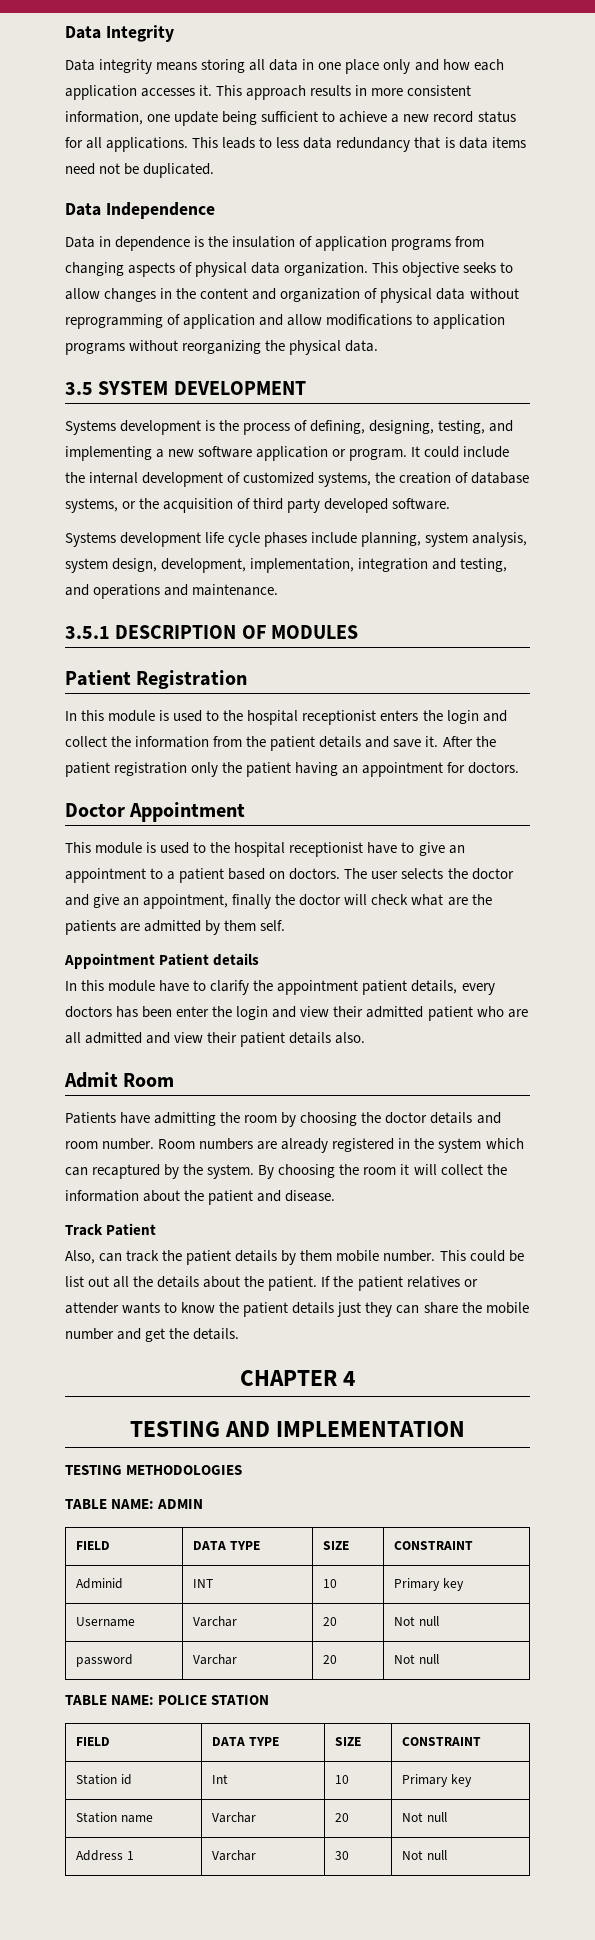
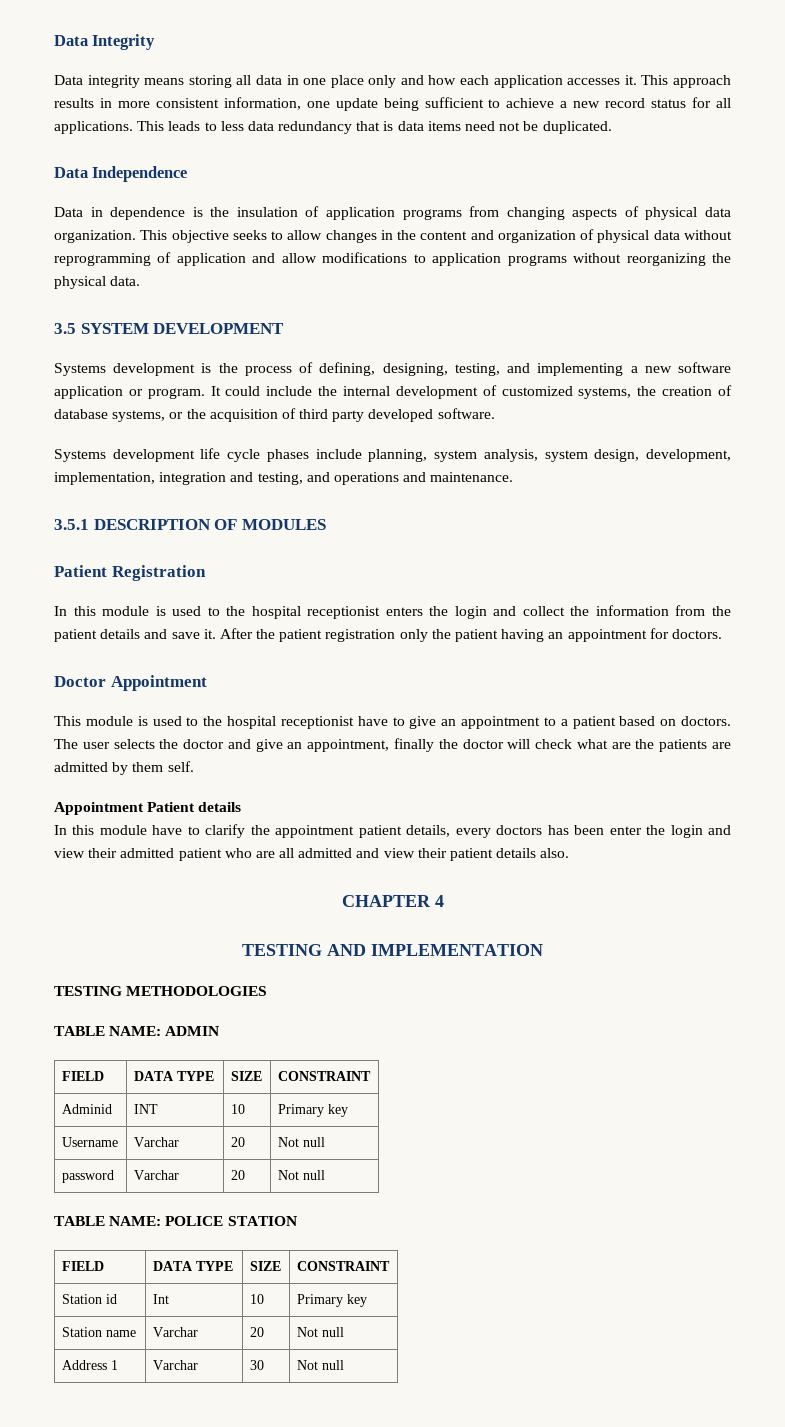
- Admit Room
- Patients have admitting the room by choosing the doctor details and room number. Room numbers are already registered in the system which can recaptured by the system. By choosing the room it will collect the information about the patient and disease.
- Track Patient
- Also, can track the patient details by them mobile number. This could be list out all the details about the patient. If the patient relatives or attender wants to know the patient details just they can share the mobile number and get the details.

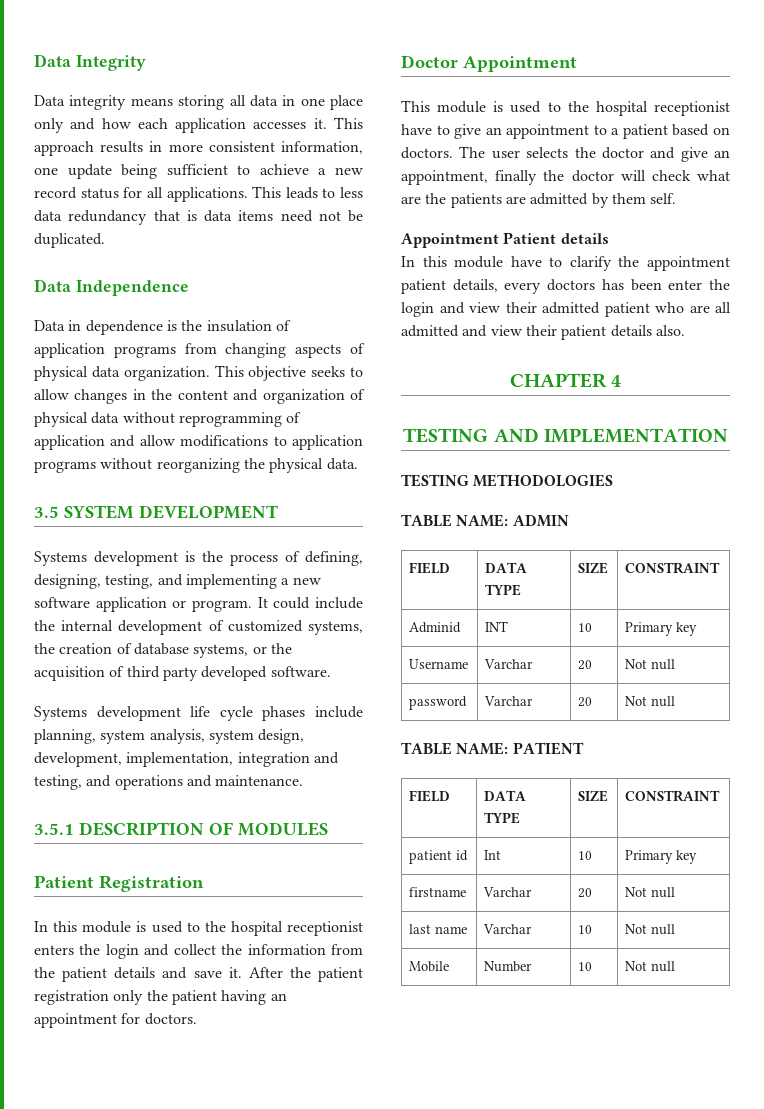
- TABLE NAME: POLICE STATION
+ TABLE NAME: PATIENT
  FIELD | DATA TYPE | SIZE | CONSTRAINT
- Station id | Int | 10 | Primary key
+ patient id | Int | 10 | Primary key
- Station name | Varchar | 20 | Not null
- Address 1 | Varchar | 30 | Not null
+ firstname | Varchar | 20 | Not null
+ last name | Varchar | 10 | Not null
+ Mobile | Number | 10 | Not null

